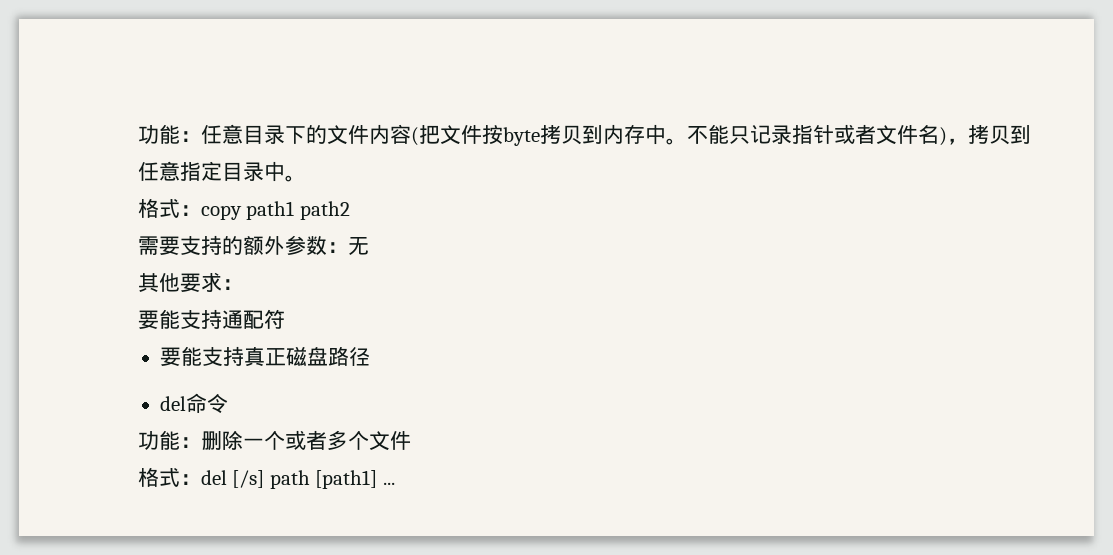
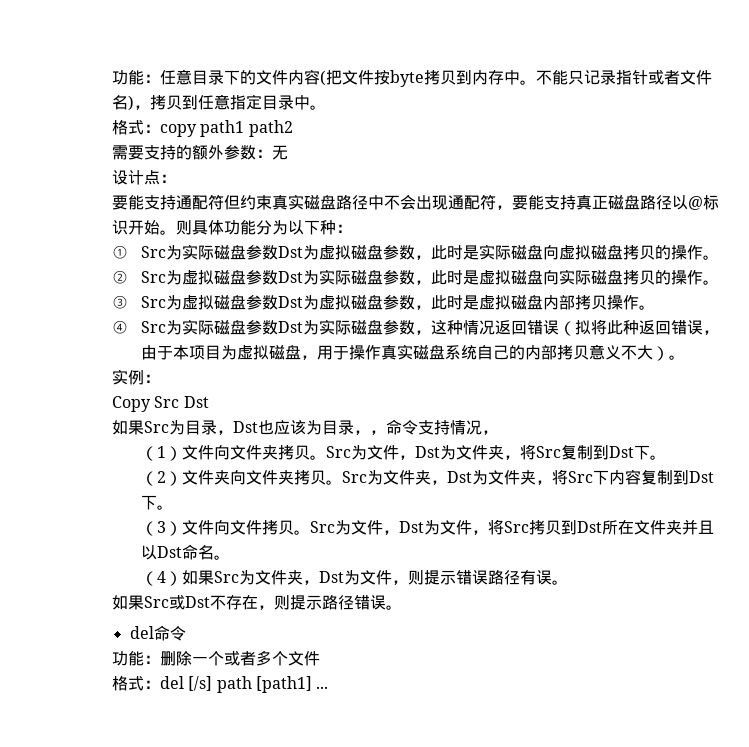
- 其他要求：
+ 设计点：
- 要能支持通配符
- 要能支持真正磁盘路径
+ 要能支持通配符但约束真实磁盘路径中不会出现通配符，要能支持真正磁盘路径以@标识开始。则具体功能分为以下种：
+ ① Src为实际磁盘参数Dst为虚拟磁盘参数，此时是实际磁盘向虚拟磁盘拷贝的操作。
+ ② Src为虚拟磁盘参数Dst为实际磁盘参数，此时是虚拟磁盘向实际磁盘拷贝的操作。
+ ③ Src为虚拟磁盘参数Dst为虚拟磁盘参数，此时是虚拟磁盘内部拷贝操作。
+ ④ Src为实际磁盘参数Dst为实际磁盘参数，这种情况返回错误（拟将此种返回错误，由于本项目为虚拟磁盘，用于操作真实磁盘系统自己的内部拷贝意义不大）。
+ 实例：
+ Copy Src Dst
+ 如果Src为目录，Dst也应该为目录，，命令支持情况，
+ （1）文件向文件夹拷贝。Src为文件，Dst为文件夹，将Src复制到Dst下。
+ （2）文件夹向文件夹拷贝。Src为文件夹，Dst为文件夹，将Src下内容复制到Dst下。
+ （3）文件向文件拷贝。Src为文件，Dst为文件，将Src拷贝到Dst所在文件夹并且以Dst命名。
+ （4）如果Src为文件夹，Dst为文件，则提示错误路径有误。
+ 如果Src或Dst不存在，则提示路径错误。

